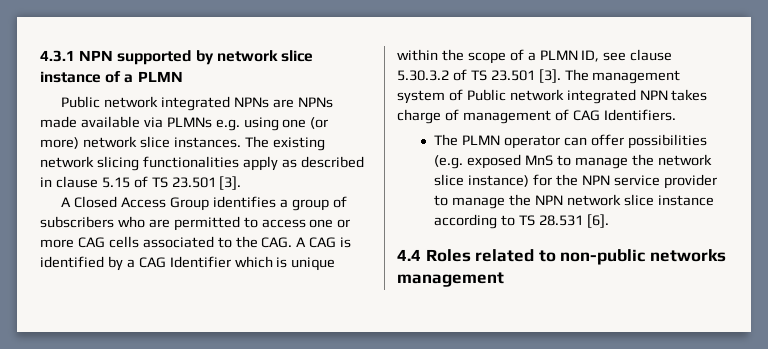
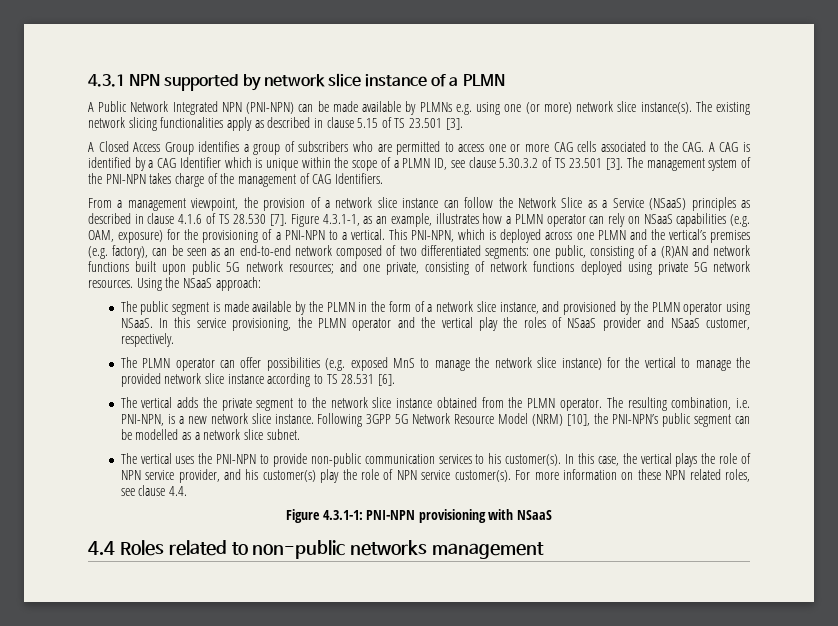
- Public network integrated NPNs are NPNs made available via PLMNs e.g. using one (or more) network slice instances.
+ A Public Network Integrated NPN (PNI-NPN) can be made available by PLMNs e.g. using one (or more) network slice instance(s).
- The management system of Public network integrated NPN takes charge of management of CAG Identifiers.
+ The management system of the PNI-NPN takes charge of the management of CAG Identifiers.
+ From a management viewpoint, the provision of a network slice instance can follow the Network Slice as a Service (NSaaS) principles as described in clause 4.1.6 of TS 28.530 [7]. Figure 4.3.1-1, as an example, illustrates how a PLMN operator can rely on NSaaS capabilities (e.g. OAM, exposure) for the provisioning of a PNI-NPN to a vertical. This PNI-NPN, which is deployed across one PLMN and the vertical’s premises (e.g. factory), can be seen as an end-to-end network composed of two differentiated segments: one public, consisting of a (R)AN and network functions built upon public 5G network resources; and one private, consisting of network functions deployed using private 5G network resources. Using the NSaaS approach:
+ The public segment is made available by the PLMN in the form of a network slice instance, and provisioned by the PLMN operator using NSaaS. In this service provisioning, the PLMN operator and the vertical play the roles of NSaaS provider and NSaaS customer, respectively.
- The PLMN operator can offer possibilities (e.g. exposed MnS to manage the network slice instance) for the NPN service provider to manage the NPN network slice instance according to TS 28.531 [6].
+ The PLMN operator can offer possibilities (e.g. exposed MnS to manage the network slice instance) for the vertical to manage the provided network slice instance according to TS 28.531 [6].
+ The vertical adds the private segment to the network slice instance obtained from the PLMN operator. The resulting combination, i.e. PNI-NPN, is a new network slice instance. Following 3GPP 5G Network Resource Model (NRM) [10], the PNI-NPN’s public segment can be modelled as a network slice subnet.
+ The vertical uses the PNI-NPN to provide non-public communication services to his customer(s). In this case, the vertical plays the role of NPN service provider, and his customer(s) play the role of NPN service customer(s). For more information on these NPN related roles, see clause 4.4.
+ Figure 4.3.1-1: PNI-NPN provisioning with NSaaS

